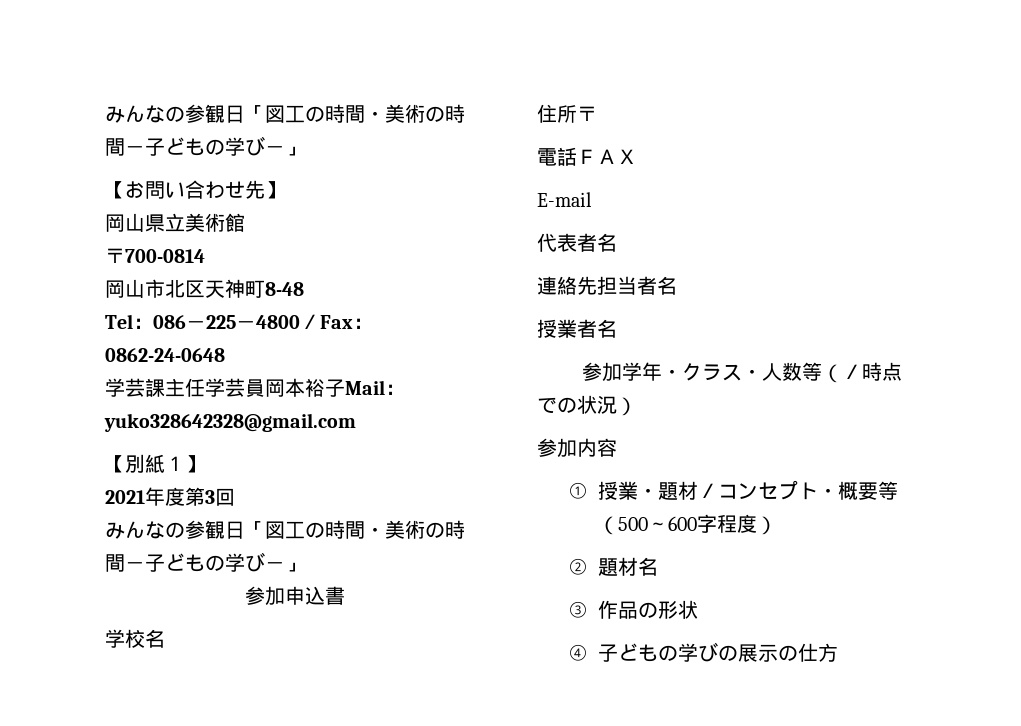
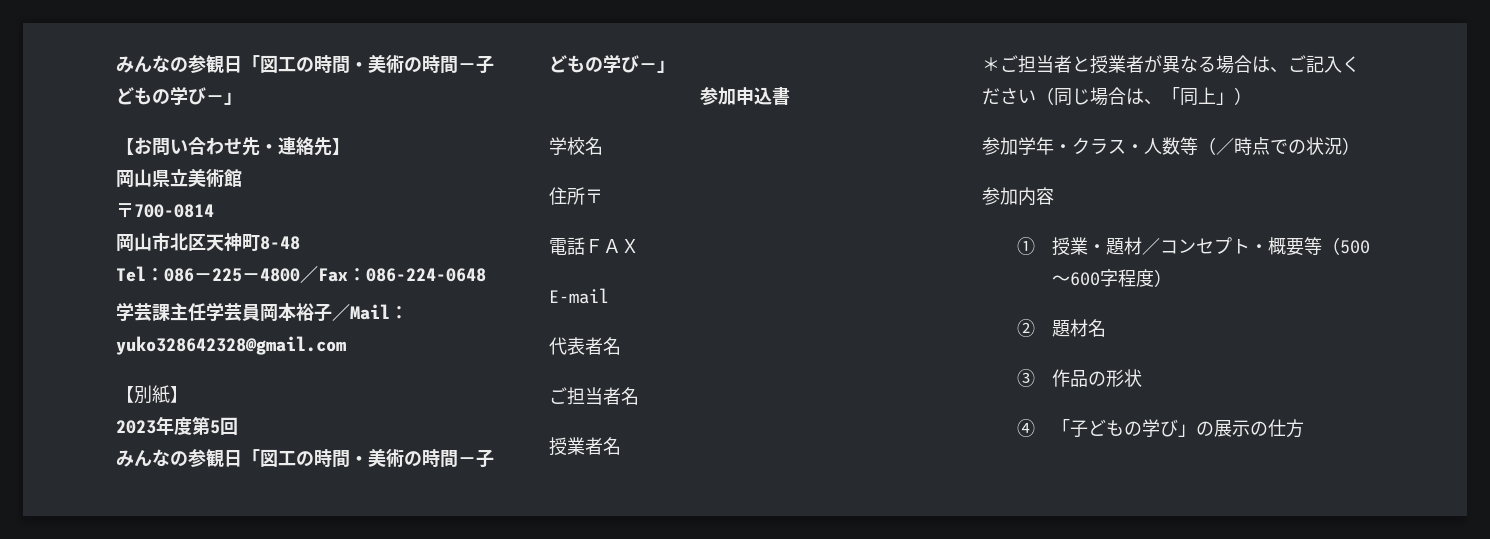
- 【お問い合わせ先】
+ 【お問い合わせ先・連絡先】
- Tel：086－225－4800／Fax：0862-24-0648
+ Tel：086－225－4800／Fax：086-224-0648
- 学芸課主任学芸員岡本裕子Mail：yuko328642328@gmail.com
+ 学芸課主任学芸員岡本裕子／Mail：yuko328642328@gmail.com
- 【別紙１】
- 2021年度第3回
+ 【別紙】
+ 2023年度第5回
- 連絡先担当者名
+ ご担当者名
+ ＊ご担当者と授業者が異なる場合は、ご記入ください（同じ場合は、「同上」）
- ④子どもの学びの展示の仕方
+ ④「子どもの学び」の展示の仕方

